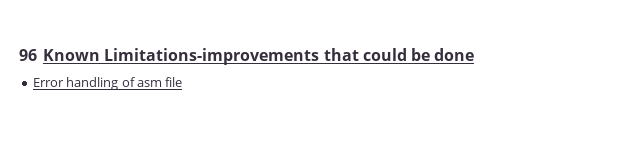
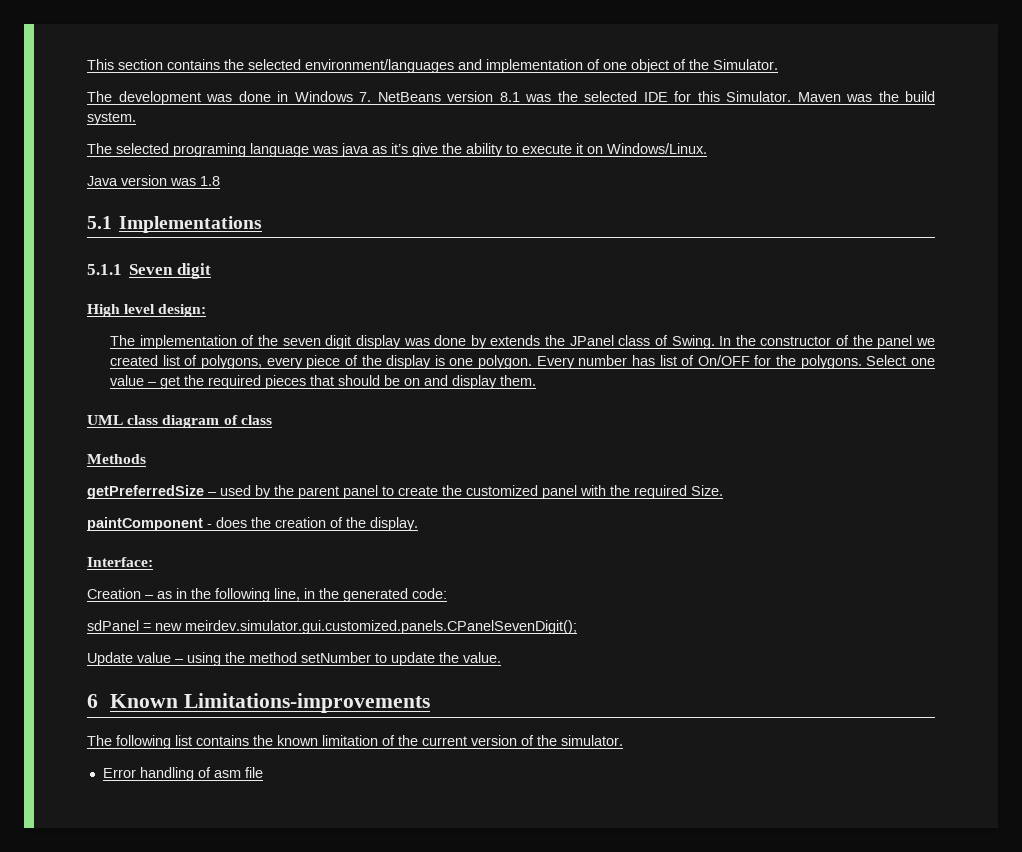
- 96 Known Limitations-improvements that could be done
+ This section contains the selected environment/languages and implementation of one object of the Simulator.
+ The development was done in Windows 7. NetBeans version 8.1 was the selected IDE for this Simulator. Maven was the build system.
+ The selected programing language was java as it’s give the ability to execute it on Windows/Linux.
+ Java version was 1.8
+ 5.1 Implementations
+ 5.1.1 Seven digit
+ High level design:
+ The implementation of the seven digit display was done by extends the JPanel class of Swing. In the constructor of the panel we created list of polygons, every piece of the display is one polygon. Every number has list of On/OFF for the polygons. Select one value – get the required pieces that should be on and display them.
+ UML class diagram of class
+ Methods
+ getPreferredSize – used by the parent panel to create the customized panel with the required Size.
+ paintComponent - does the creation of the display.
+ Interface:
+ Creation – as in the following line, in the generated code:
+ sdPanel = new meirdev.simulator.gui.customized.panels.CPanelSevenDigit();
+ Update value – using the method setNumber to update the value.
+ 6 Known Limitations-improvements
+ The following list contains the known limitation of the current version of the simulator.

